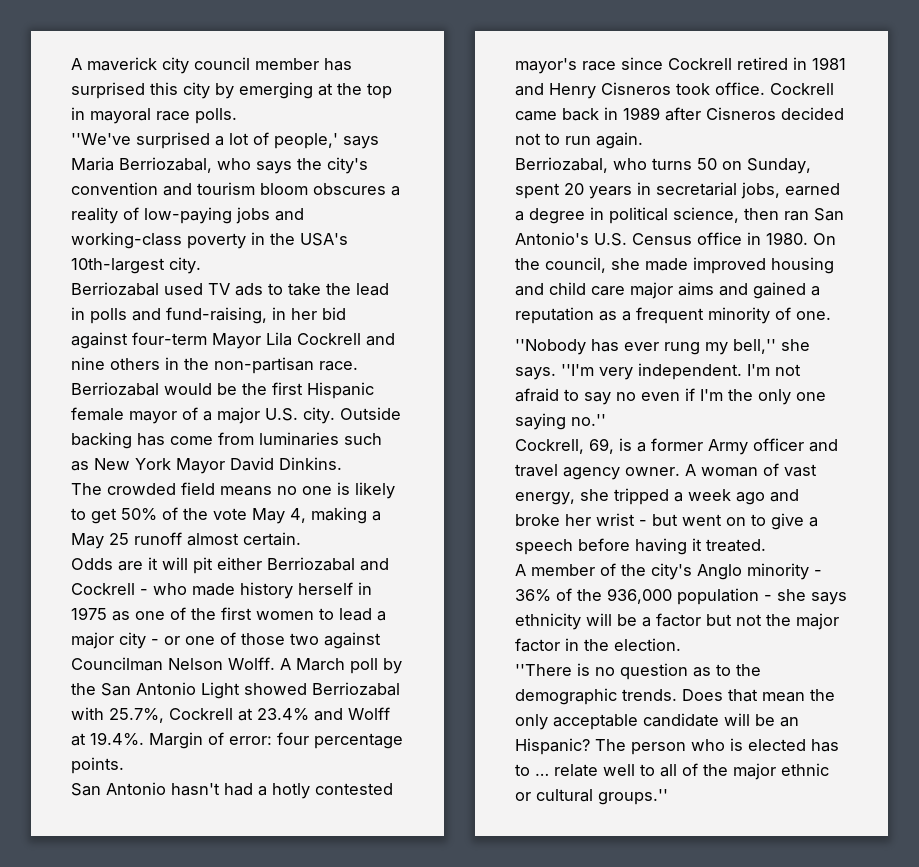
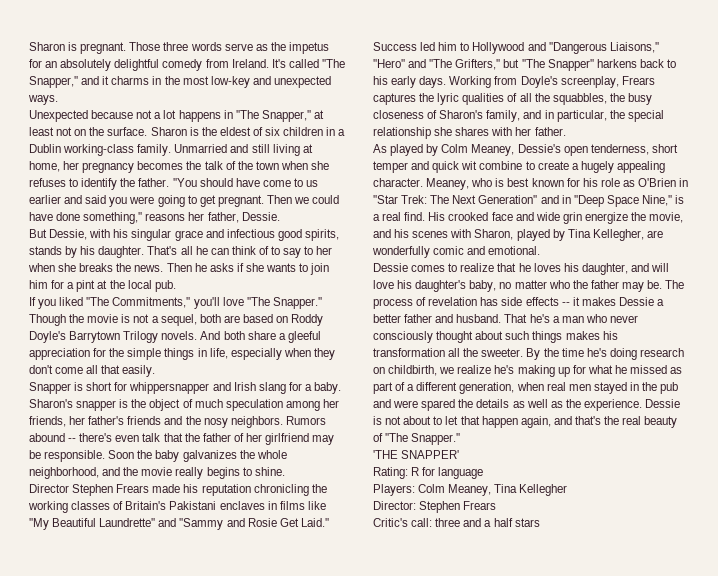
- A maverick city council member has surprised this city by emerging at the top in mayoral race polls.
- ''We've surprised a lot of people,' says Maria Berriozabal, who says the city's convention and tourism bloom obscures a reality of low-paying jobs and working-class poverty in the USA's 10th-largest city.
- Berriozabal used TV ads to take the lead in polls and fund-raising, in her bid against four-term Mayor Lila Cockrell and nine others in the non-partisan race. Berriozabal would be the first Hispanic female mayor of a major U.S. city. Outside backing has come from luminaries such as New York Mayor David Dinkins.
- The crowded field means no one is likely to get 50% of the vote May 4, making a May 25 runoff almost certain.
- Odds are it will pit either Berriozabal and Cockrell - who made history herself in 1975 as one of the first women to lead a major city - or one of those two against Councilman Nelson Wolff. A March poll by the San Antonio Light showed Berriozabal with 25.7%, Cockrell at 23.4% and Wolff at 19.4%. Margin of error: four percentage points.
- San Antonio hasn't had a hotly contested mayor's race since Cockrell retired in 1981 and Henry Cisneros took office. Cockrell came back in 1989 after Cisneros decided not to run again.
- Berriozabal, who turns 50 on Sunday, spent 20 years in secretarial jobs, earned a degree in political science, then ran San Antonio's U.S. Census office in 1980. On the council, she made improved housing and child care major aims and gained a reputation as a frequent minority of one.
- ''Nobody has ever rung my bell,'' she says. ''I'm very independent. I'm not afraid to say no even if I'm the only one saying no.''
- Cockrell, 69, is a former Army officer and travel agency owner. A woman of vast energy, she tripped a week ago and broke her wrist - but went on to give a speech before having it treated.
- A member of the city's Anglo minority - 36% of the 936,000 population - she says ethnicity will be a factor but not the major factor in the election.
- ''There is no question as to the demographic trends. Does that mean the only acceptable candidate will be an Hispanic? The person who is elected has to … relate well to all of the major ethnic or cultural groups.''
+ Sharon is pregnant. Those three words serve as the impetus for an absolutely delightful comedy from Ireland. It's called ''The Snapper,'' and it charms in the most low-key and unexpected ways.
+ Unexpected because not a lot happens in ''The Snapper,'' at least not on the surface. Sharon is the eldest of six children in a Dublin working-class family. Unmarried and still living at home, her pregnancy becomes the talk of the town when she refuses to identify the father. ''You should have come to us earlier and said you were going to get pregnant. Then we could have done something,'' reasons her father, Dessie.
+ But Dessie, with his singular grace and infectious good spirits, stands by his daughter. That's all he can think of to say to her when she breaks the news. Then he asks if she wants to join him for a pint at the local pub.
+ If you liked ''The Commitments,'' you'll love ''The Snapper.'' Though the movie is not a sequel, both are based on Roddy Doyle's Barrytown Trilogy novels. And both share a gleeful appreciation for the simple things in life, especially when they don't come all that easily.
+ Snapper is short for whippersnapper and Irish slang for a baby. Sharon's snapper is the object of much speculation among her friends, her father's friends and the nosy neighbors. Rumors abound -- there's even talk that the father of her girlfriend may be responsible. Soon the baby galvanizes the whole neighborhood, and the movie really begins to shine.
+ Director Stephen Frears made his reputation chronicling the working classes of Britain's Pakistani enclaves in films like ''My Beautiful Laundrette'' and ''Sammy and Rosie Get Laid.'' Success led him to Hollywood and ''Dangerous Liaisons,'' ''Hero'' and ''The Grifters,'' but ''The Snapper'' harkens back to his early days. Working from Doyle's screenplay, Frears captures the lyric qualities of all the squabbles, the busy closeness of Sharon's family, and in particular, the special relationship she shares with her father.
+ As played by Colm Meaney, Dessie's open tenderness, short temper and quick wit combine to create a hugely appealing character. Meaney, who is best known for his role as O'Brien in ''Star Trek: The Next Generation'' and in ''Deep Space Nine,'' is a real find. His crooked face and wide grin energize the movie, and his scenes with Sharon, played by Tina Kellegher, are wonderfully comic and emotional.
+ Dessie comes to realize that he loves his daughter, and will love his daughter's baby, no matter who the father may be. The process of revelation has side effects -- it makes Dessie a better father and husband. That he's a man who never consciously thought about such things makes his transformation all the sweeter. By the time he's doing research on childbirth, we realize he's making up for what he missed as part of a different generation, when real men stayed in the pub and were spared the details as well as the experience. Dessie is not about to let that happen again, and that's the real beauty of ''The Snapper.''
+ 'THE SNAPPER'
+ Rating: R for language
+ Players: Colm Meaney, Tina Kellegher
+ Director: Stephen Frears
+ Critic's call: three and a half stars

